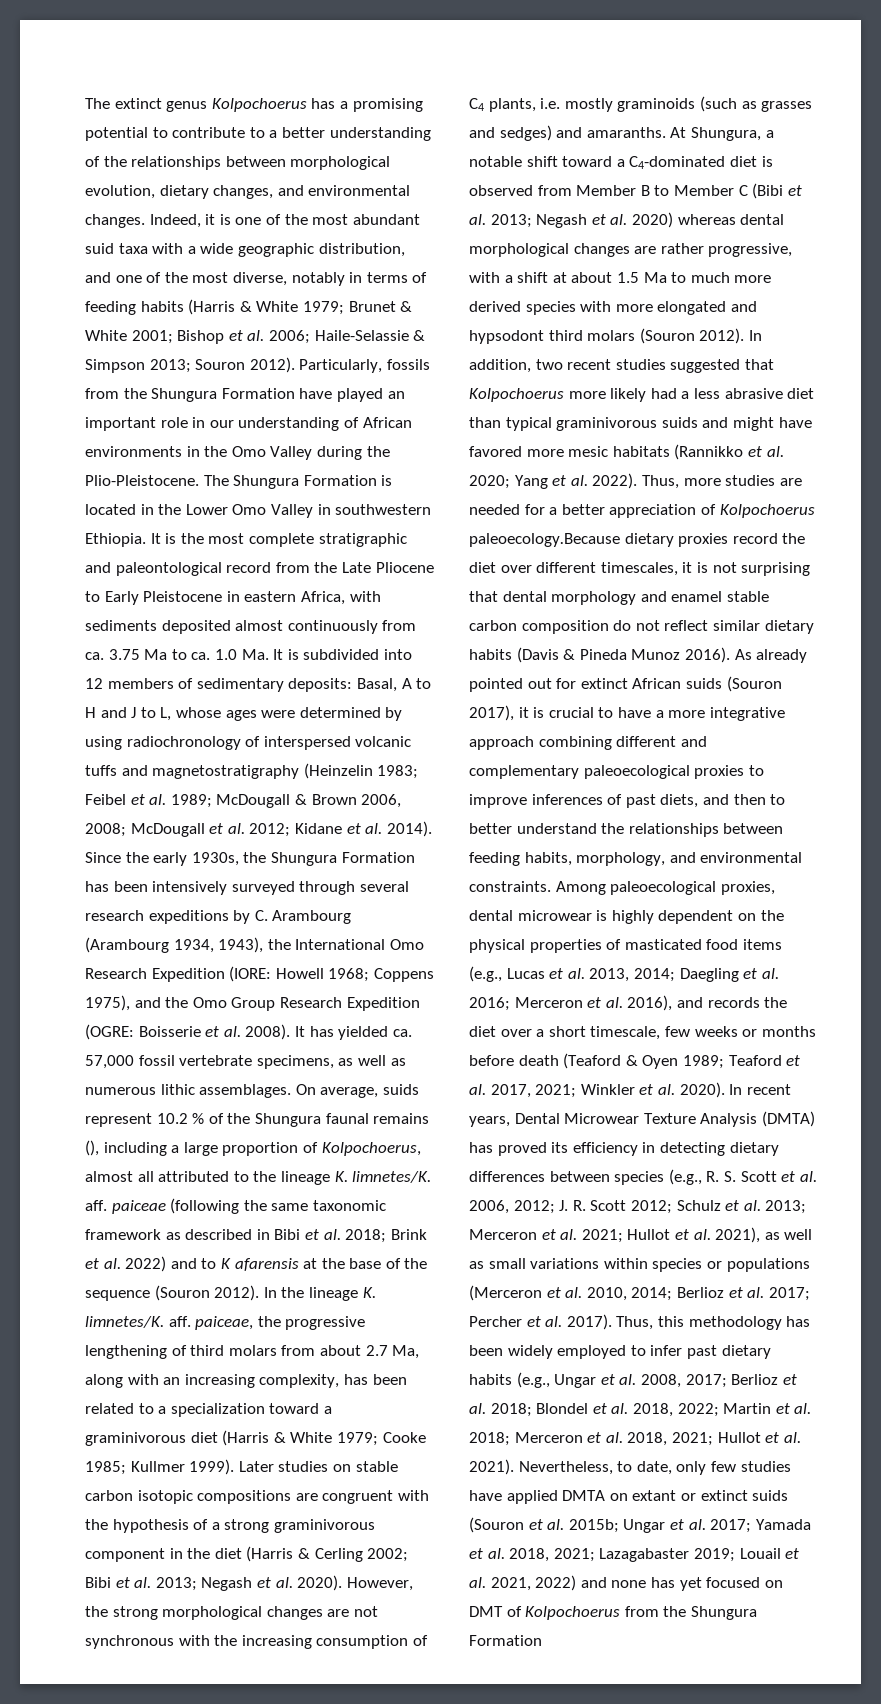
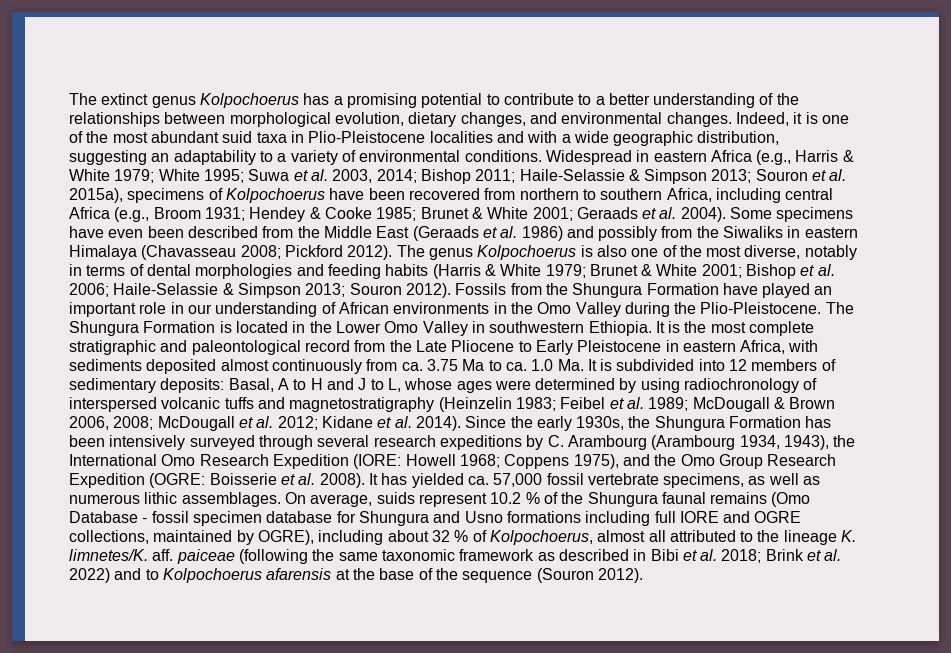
- Indeed, it is one of the most abundant suid taxa with a wide geographic distribution, and one of the most diverse, notably in terms of feeding habits (Harris & White 1979; Brunet & White 2001; Bishop et al. 2006; Haile-Selassie & Simpson 2013; Souron 2012).
+ Indeed, it is one of the most abundant suid taxa in Plio-Pleistocene localities and with a wide geographic distribution, suggesting an adaptability to a variety of environmental conditions. Widespread in eastern Africa (e.g., Harris & White 1979; White 1995; Suwa et al. 2003, 2014; Bishop 2011; Haile-Selassie & Simpson 2013; Souron et al. 2015a), specimens of Kolpochoerus have been recovered from northern to southern Africa, including central Africa (e.g., Broom 1931; Hendey & Cooke 1985; Brunet & White 2001; Geraads et al. 2004). Some specimens have even been described from the Middle East (Geraads et al. 1986) and possibly from the Siwaliks in eastern Himalaya (Chavasseau 2008; Pickford 2012). The genus Kolpochoerus is also one of the most diverse, notably in terms of dental morphologies and feeding habits (Harris & White 1979; Brunet & White 2001; Bishop et al. 2006; Haile-Selassie & Simpson 2013; Souron 2012).
- Particularly, fossils from the Shungura Formation have played an important role in our understanding of African environments in the Omo Valley during the Plio-Pleistocene.
+ Fossils from the Shungura Formation have played an important role in our understanding of African environments in the Omo Valley during the Plio-Pleistocene.
- On average, suids represent 10.2 % of the Shungura faunal remains (), including a large proportion of Kolpochoerus, almost all attributed to the lineage K. limnetes/K. aff. paiceae (following the same taxonomic framework as described in Bibi et al. 2018; Brink et al. 2022) and to K afarensis at the base of the sequence (Souron 2012). In the lineage K. limnetes/K. aff. paiceae, the progressive lengthening of third molars from about 2.7 Ma, along with an increasing complexity, has been related to a specialization toward a graminivorous diet (Harris & White 1979; Cooke 1985; Kullmer 1999). Later studies on stable carbon isotopic compositions are congruent with the hypothesis of a strong graminivorous component in the diet (Harris & Cerling 2002; Bibi et al. 2013; Negash et al. 2020). However, the strong morphological changes are not synchronous with the increasing consumption of C4 plants, i.e. mostly graminoids (such as grasses and sedges) and amaranths. At Shungura, a notable shift toward a C4-dominated diet is observed from Member B to Member C (Bibi et al. 2013; Negash et al. 2020) whereas dental morphological changes are rather progressive, with a shift at about 1.5 Ma to much more derived species with more elongated and hypsodont third molars (Souron 2012). In addition, two recent studies suggested that Kolpochoerus more likely had a less abrasive diet than typical graminivorous suids and might have favored more mesic habitats (Rannikko et al. 2020; Yang et al. 2022). Thus, more studies are needed for a better appreciation of Kolpochoerus paleoecology.Because dietary proxies record the diet over different timescales, it is not surprising that dental morphology and enamel stable carbon composition do not reflect similar dietary habits (Davis & Pineda Munoz 2016). As already pointed out for extinct African suids (Souron 2017), it is crucial to have a more integrative approach combining different and complementary paleoecological proxies to improve inferences of past diets, and then to better understand the relationships between feeding habits, morphology, and environmental constraints. Among paleoecological proxies, dental microwear is highly dependent on the physical properties of masticated food items (e.g., Lucas et al. 2013, 2014; Daegling et al. 2016; Merceron et al. 2016), and records the diet over a short timescale, few weeks or months before death (Teaford & Oyen 1989; Teaford et al. 2017, 2021; Winkler et al. 2020). In recent years, Dental Microwear Texture Analysis (DMTA) has proved its efficiency in detecting dietary differences between species (e.g., R. S. Scott et al. 2006, 2012; J. R. Scott 2012; Schulz et al. 2013; Merceron et al. 2021; Hullot et al. 2021), as well as small variations within species or populations (Merceron et al. 2010, 2014; Berlioz et al. 2017; Percher et al. 2017). Thus, this methodology has been widely employed to infer past dietary habits (e.g., Ungar et al. 2008, 2017; Berlioz et al. 2018; Blondel et al. 2018, 2022; Martin et al. 2018; Merceron et al. 2018, 2021; Hullot et al. 2021). Nevertheless, to date, only few studies have applied DMTA on extant or extinct suids (Souron et al. 2015b; Ungar et al. 2017; Yamada et al. 2018, 2021; Lazagabaster 2019; Louail et al. 2021, 2022) and none has yet focused on DMT of Kolpochoerus from the Shungura Formation
+ On average, suids represent 10.2 % of the Shungura faunal remains (Omo Database - fossil specimen database for Shungura and Usno formations including full IORE and OGRE collections, maintained by OGRE), including about 32 % of Kolpochoerus, almost all attributed to the lineage K. limnetes/K. aff. paiceae (following the same taxonomic framework as described in Bibi et al. 2018; Brink et al. 2022) and to Kolpochoerus afarensis at the base of the sequence (Souron 2012).

